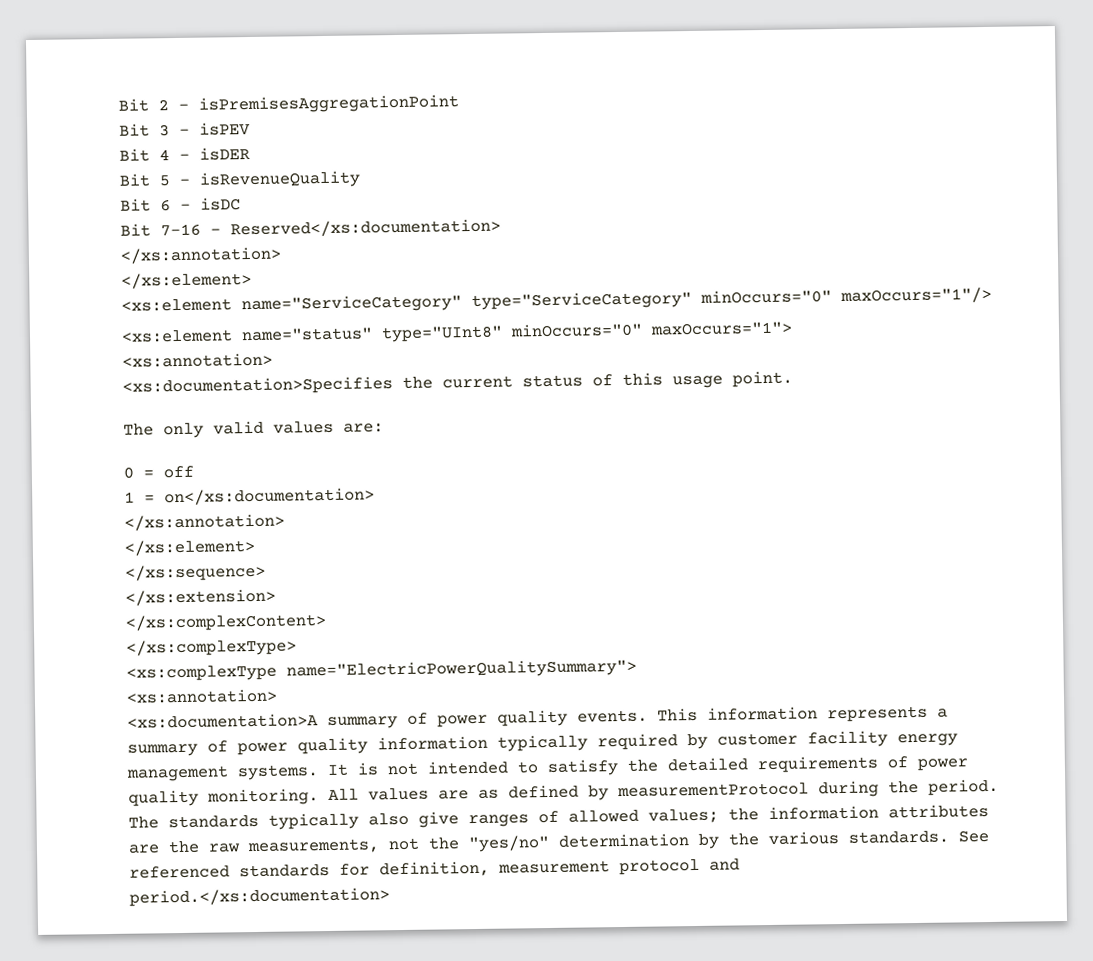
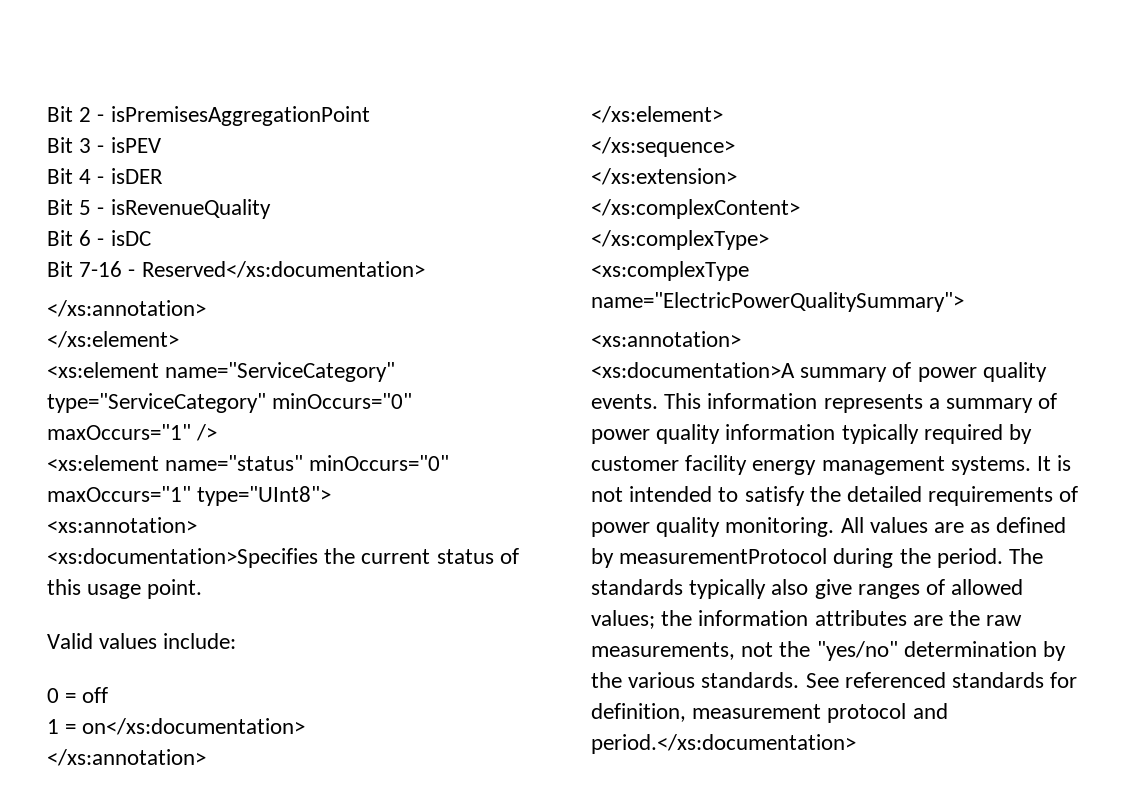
- <xs:element name="ServiceCategory" type="ServiceCategory" minOccurs="0" maxOccurs="1"/>
+ <xs:element name="ServiceCategory" type="ServiceCategory" minOccurs="0" maxOccurs="1" />
- <xs:element name="status" type="UInt8" minOccurs="0" maxOccurs="1">
+ <xs:element name="status" minOccurs="0" maxOccurs="1" type="UInt8">
- The only valid values are:
+ Valid values include:

